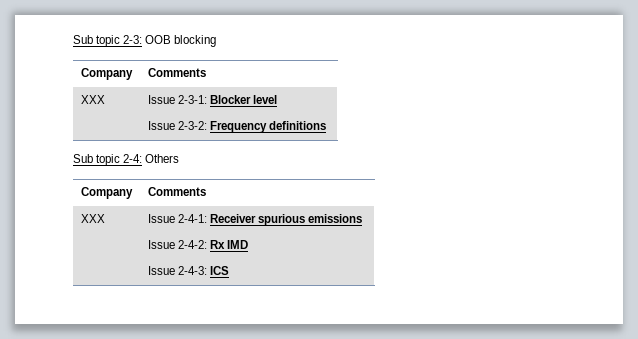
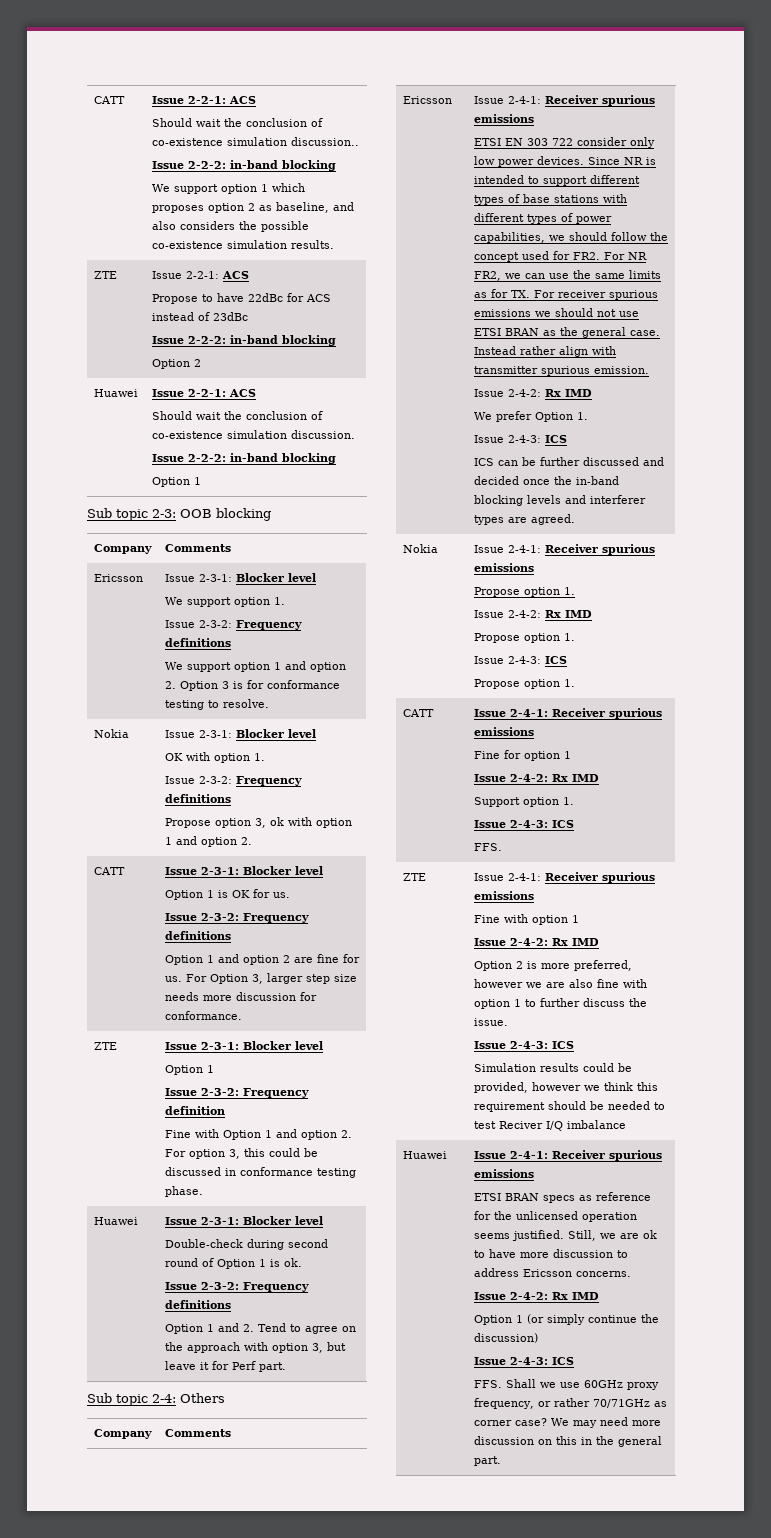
+ CATT | Issue 2-2-1: ACS
+ Should wait the conclusion of co-existence simulation discussion..
+ Issue 2-2-2: in-band blocking
+ We support option 1 which proposes option 2 as baseline, and also considers the possible co-existence simulation results.
+ ZTE | Issue 2-2-1: ACS
+ Propose to have 22dBc for ACS instead of 23dBc
+ Issue 2-2-2: in-band blocking
+ Option 2
+ Huawei | Issue 2-2-1: ACS
+ Should wait the conclusion of co-existence simulation discussion.
+ Issue 2-2-2: in-band blocking
+ Option 1
- XXX | Issue 2-3-1: Blocker level
+ Ericsson | Issue 2-3-1: Blocker level
+ We support option 1.
  Issue 2-3-2: Frequency definitions
+ We support option 1 and option 2. Option 3 is for conformance testing to resolve.
+ Nokia | Issue 2-3-1: Blocker level
+ OK with option 1.
+ Issue 2-3-2: Frequency definitions
+ Propose option 3, ok with option 1 and option 2.
+ CATT | Issue 2-3-1: Blocker level
+ Option 1 is OK for us.
+ Issue 2-3-2: Frequency definitions
+ Option 1 and option 2 are fine for us. For Option 3, larger step size needs more discussion for conformance.
+ ZTE | Issue 2-3-1: Blocker level
+ Option 1
+ Issue 2-3-2: Frequency definition
+ Fine with Option 1 and option 2. For option 3, this could be discussed in conformance testing phase.
+ Huawei | Issue 2-3-1: Blocker level
+ Double-check during second round of Option 1 is ok.
+ Issue 2-3-2: Frequency definitions
+ Option 1 and 2. Tend to agree on the approach with option 3, but leave it for Perf part.
- XXX | Issue 2-4-1: Receiver spurious emissions
+ Ericsson | Issue 2-4-1: Receiver spurious emissions
+ ETSI EN 303 722 consider only low power devices. Since NR is intended to support different types of base stations with different types of power capabilities, we should follow the concept used for FR2. For NR FR2, we can use the same limits as for TX. For receiver spurious emissions we should not use ETSI BRAN as the general case. Instead rather align with transmitter spurious emission.
  Issue 2-4-2: Rx IMD
+ We prefer Option 1.
  Issue 2-4-3: ICS
+ ICS can be further discussed and decided once the in-band blocking levels and interferer types are agreed.
+ Nokia | Issue 2-4-1: Receiver spurious emissions
+ Propose option 1.
+ Issue 2-4-2: Rx IMD
+ Propose option 1.
+ Issue 2-4-3: ICS
+ Propose option 1.
+ CATT | Issue 2-4-1: Receiver spurious emissions
+ Fine for option 1
+ Issue 2-4-2: Rx IMD
+ Support option 1.
+ Issue 2-4-3: ICS
+ FFS.
+ ZTE | Issue 2-4-1: Receiver spurious emissions
+ Fine with option 1
+ Issue 2-4-2: Rx IMD
+ Option 2 is more preferred, however we are also fine with option 1 to further discuss the issue.
+ Issue 2-4-3: ICS
+ Simulation results could be provided, however we think this requirement should be needed to test Reciver I/Q imbalance
+ Huawei | Issue 2-4-1: Receiver spurious emissions
+ ETSI BRAN specs as reference for the unlicensed operation seems justified. Still, we are ok to have more discussion to address Ericsson concerns.
+ Issue 2-4-2: Rx IMD
+ Option 1 (or simply continue the discussion)
+ Issue 2-4-3: ICS
+ FFS. Shall we use 60GHz proxy frequency, or rather 70/71GHz as corner case? We may need more discussion on this in the general part.

